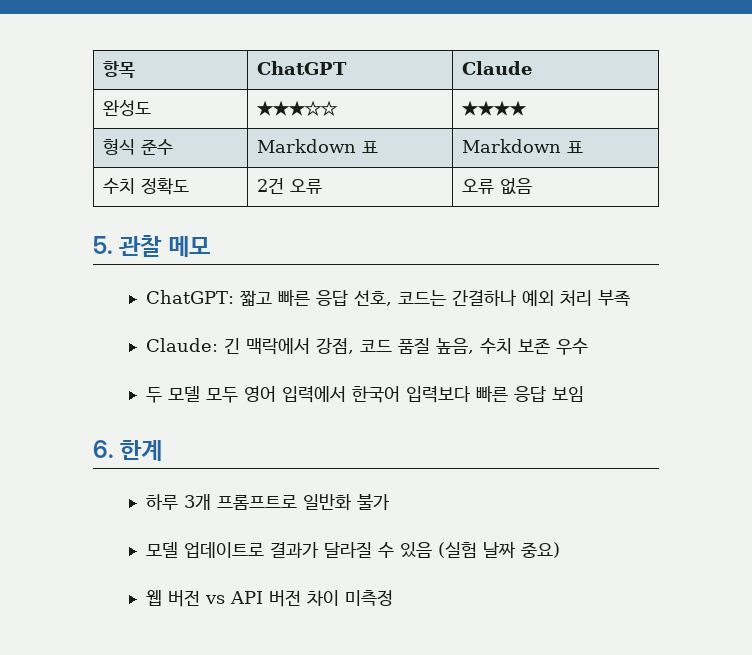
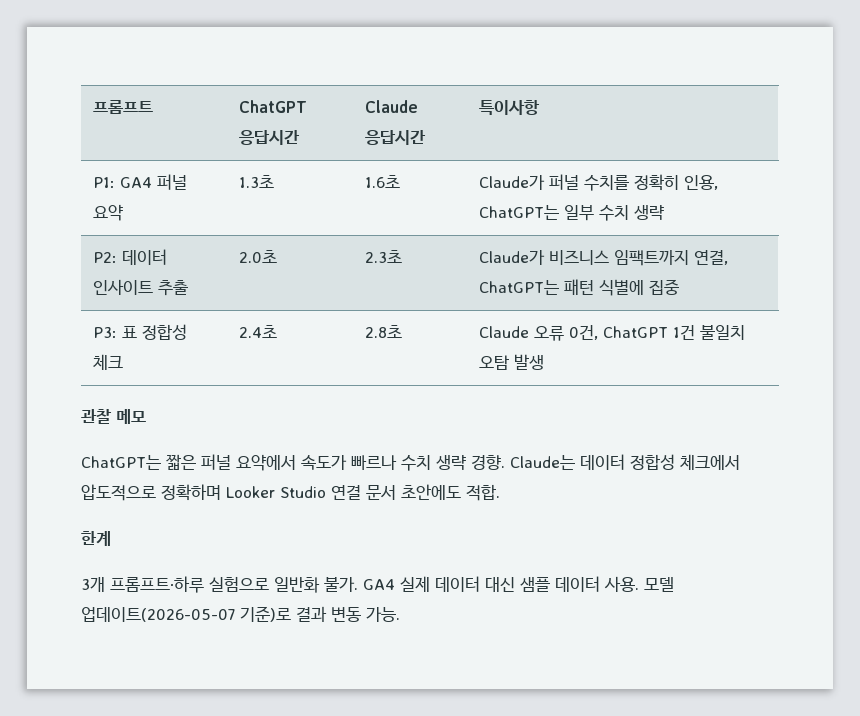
- 항목 | ChatGPT | Claude
- 완성도 | ★★★☆☆ | ★★★★
- 형식 준수 | Markdown 표 | Markdown 표
- 수치 정확도 | 2건 오류 | 오류 없음
- 5. 관찰 메모
- ChatGPT: 짧고 빠른 응답 선호, 코드는 간결하나 예외 처리 부족
- Claude: 긴 맥락에서 강점, 코드 품질 높음, 수치 보존 우수
- 두 모델 모두 영어 입력에서 한국어 입력보다 빠른 응답 보임
- 6. 한계
- 하루 3개 프롬프트로 일반화 불가
- 모델 업데이트로 결과가 달라질 수 있음 (실험 날짜 중요)
- 웹 버전 vs API 버전 차이 미측정
+ 프롬프트 | ChatGPT 응답시간 | Claude 응답시간 | 특이사항
+ P1: GA4 퍼널 요약 | 1.3초 | 1.6초 | Claude가 퍼널 수치를 정확히 인용, ChatGPT는 일부 수치 생략
+ P2: 데이터 인사이트 추출 | 2.0초 | 2.3초 | Claude가 비즈니스 임팩트까지 연결, ChatGPT는 패턴 식별에 집중
+ P3: 표 정합성 체크 | 2.4초 | 2.8초 | Claude 오류 0건, ChatGPT 1건 불일치 오탐 발생
+ 관찰 메모
+ ChatGPT는 짧은 퍼널 요약에서 속도가 빠르나 수치 생략 경향. Claude는 데이터 정합성 체크에서 압도적으로 정확하며 Looker Studio 연결 문서 초안에도 적합.
+ 한계
+ 3개 프롬프트·하루 실험으로 일반화 불가. GA4 실제 데이터 대신 샘플 데이터 사용. 모델 업데이트(2026-05-07 기준)로 결과 변동 가능.

